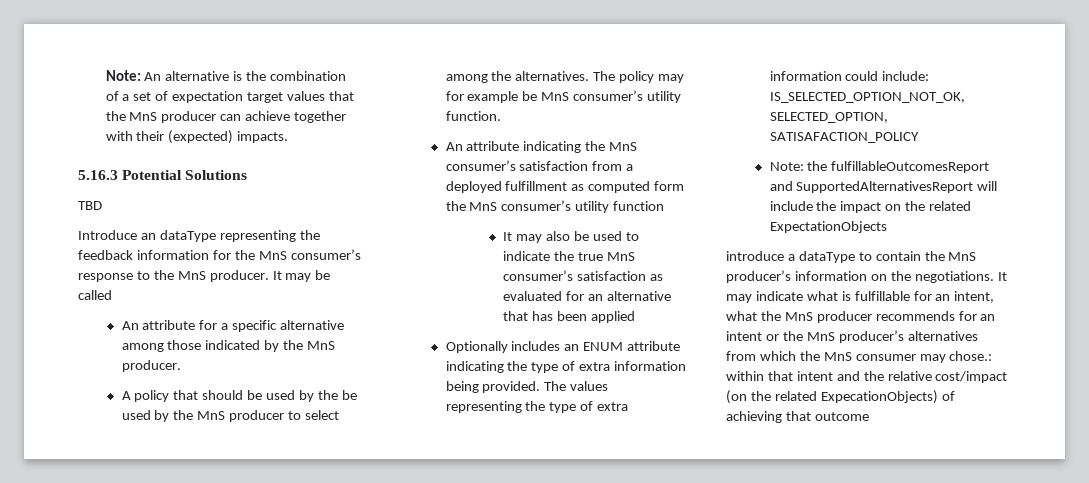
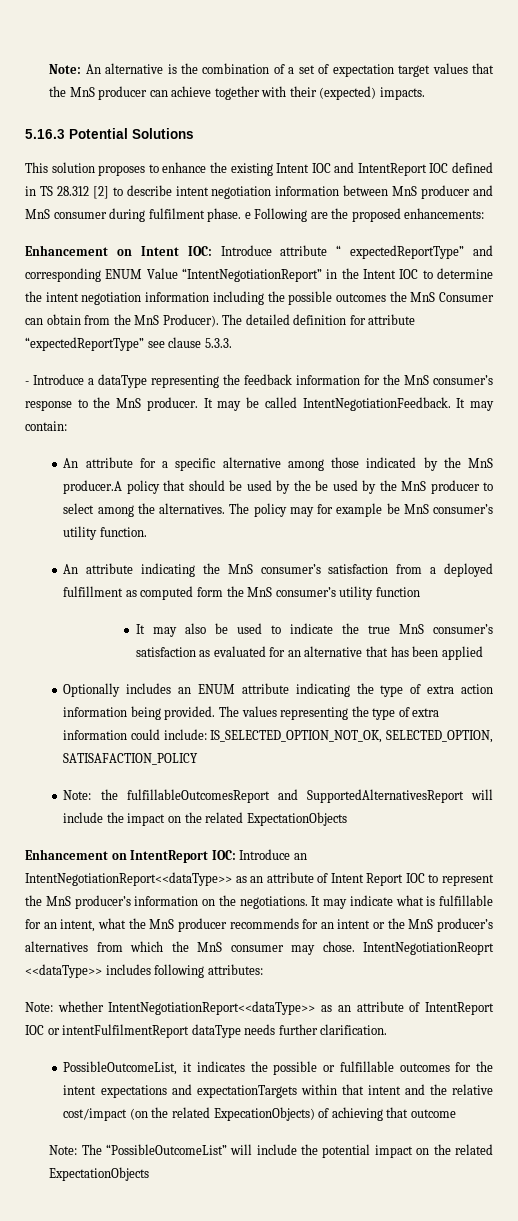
- TBD
- Introduce an dataType representing the feedback information for the MnS consumer’s response to the MnS producer.
+ This solution proposes to enhance the existing Intent IOC and IntentReport IOC defined in TS 28.312 [2] to describe intent negotiation information between MnS producer and MnS consumer during fulfilment phase. e Following are the proposed enhancements:
+ Enhancement on Intent IOC: Introduce attribute “ expectedReportType” and corresponding ENUM Value “IntentNegotiationReport” in the Intent IOC to determine the intent negotiation information including the possible outcomes the MnS Consumer can obtain from the MnS Producer). The detailed definition for attribute “expectedReportType” see clause 5.3.3.
+ - Introduce a dataType representing the feedback information for the MnS consumer’s response to the MnS producer.
- It may be called
+ It may be called IntentNegotiationFeedback. It may contain:
- An attribute for a specific alternative among those indicated by the MnS producer.
- A policy that should be used by the be used by the MnS producer to select among the alternatives.
+ An attribute for a specific alternative among those indicated by the MnS producer.A policy that should be used by the be used by the MnS producer to select among the alternatives.
- Optionally includes an ENUM attribute indicating the type of extra information being provided.
+ Optionally includes an ENUM attribute indicating the type of extra action information being provided.
- introduce a dataType to contain the MnS producer’s information on the negotiations.
+ Enhancement on IntentReport IOC: Introduce an IntentNegotiationReport<<dataType>> as an attribute of Intent Report IOC to represent the MnS producer’s information on the negotiations.
- It may indicate what is fulfillable for an intent, what the MnS producer recommends for an intent or the MnS producer’s alternatives from which the MnS consumer may chose.: within that intent and the relative cost/impact (on the related ExpecationObjects) of achieving that outcome
+ It may indicate what is fulfillable for an intent, what the MnS producer recommends for an intent or the MnS producer’s alternatives from which the MnS consumer may chose. IntentNegotiationReoprt <<dataType>> includes following attributes:
+ Note: whether IntentNegotiationReport<<dataType>> as an attribute of IntentReport IOC or intentFulfilmentReport dataType needs further clarification.
+ PossibleOutcomeList, it indicates the possible or fulfillable outcomes for the intent expectations and expectationTargets within that intent and the relative cost/impact (on the related ExpecationObjects) of achieving that outcome
+ Note: The “PossibleOutcomeList” will include the potential impact on the related ExpectationObjects

